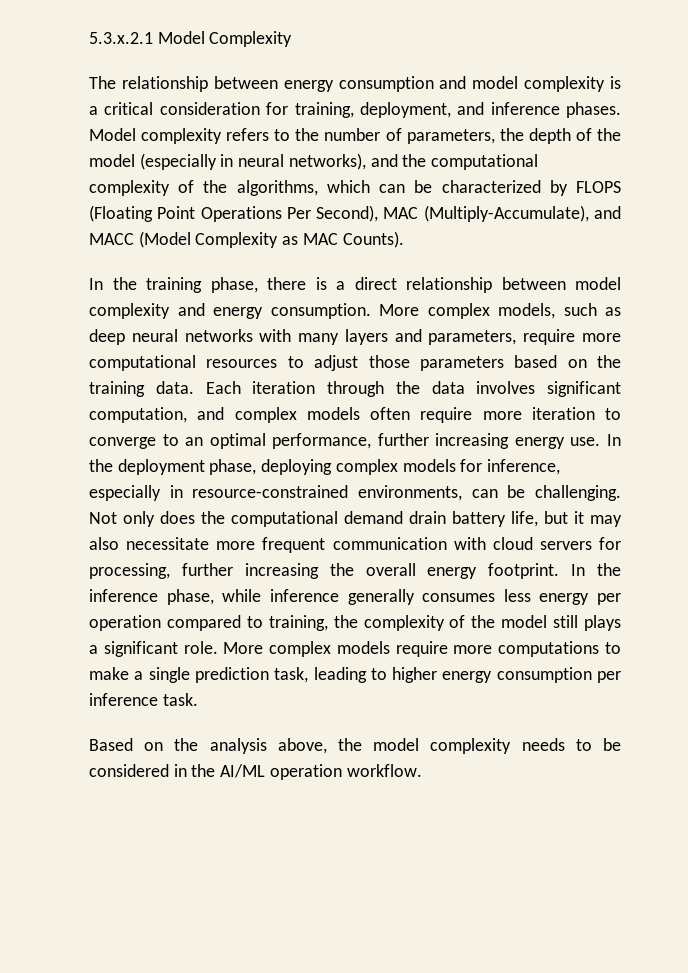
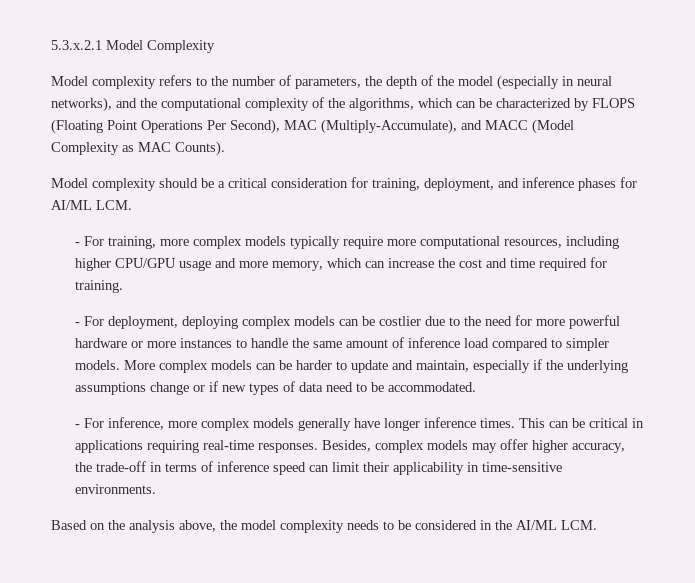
- The relationship between energy consumption and model complexity is a critical consideration for training, deployment, and inference phases.
- In the training phase, there is a direct relationship between model complexity and energy consumption. More complex models, such as deep neural networks with many layers and parameters, require more computational resources to adjust those parameters based on the training data. Each iteration through the data involves significant computation, and complex models often require more iteration to converge to an optimal performance, further increasing energy use. In the deployment phase, deploying complex models for inference, especially in resource-constrained environments, can be challenging. Not only does the computational demand drain battery life, but it may also necessitate more frequent communication with cloud servers for processing, further increasing the overall energy footprint. In the inference phase, while inference generally consumes less energy per operation compared to training, the complexity of the model still plays a significant role. More complex models require more computations to make a single prediction task, leading to higher energy consumption per inference task.
+ Model complexity should be a critical consideration for training, deployment, and inference phases for AI/ML LCM.
+ - For training, more complex models typically require more computational resources, including higher CPU/GPU usage and more memory, which can increase the cost and time required for training.
+ - For deployment, deploying complex models can be costlier due to the need for more powerful hardware or more instances to handle the same amount of inference load compared to simpler models. More complex models can be harder to update and maintain, especially if the underlying assumptions change or if new types of data need to be accommodated.
+ - For inference, more complex models generally have longer inference times. This can be critical in applications requiring real-time responses. Besides, complex models may offer higher accuracy, the trade-off in terms of inference speed can limit their applicability in time-sensitive environments.
- Based on the analysis above, the model complexity needs to be considered in the AI/ML operation workflow.
+ Based on the analysis above, the model complexity needs to be considered in the AI/ML LCM.

